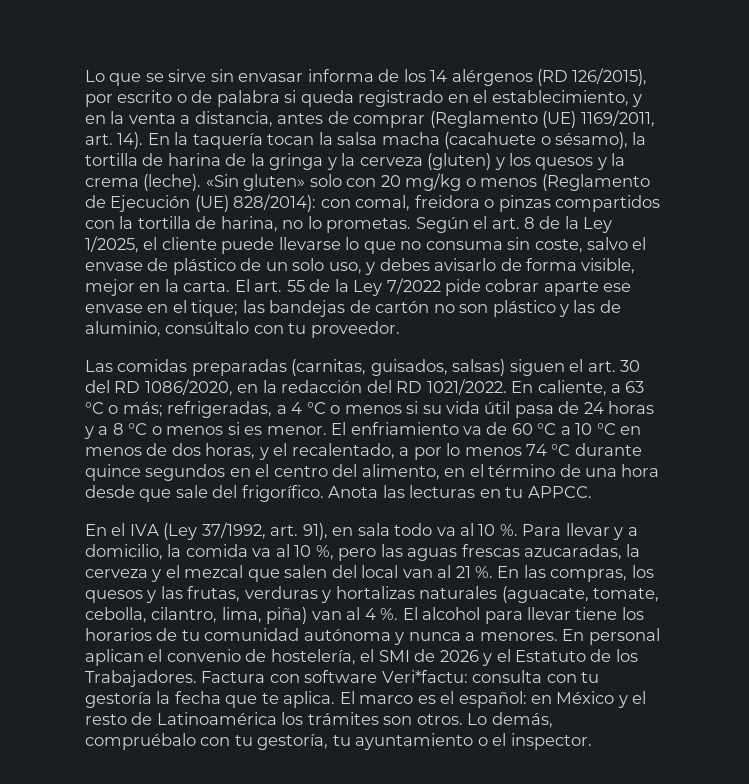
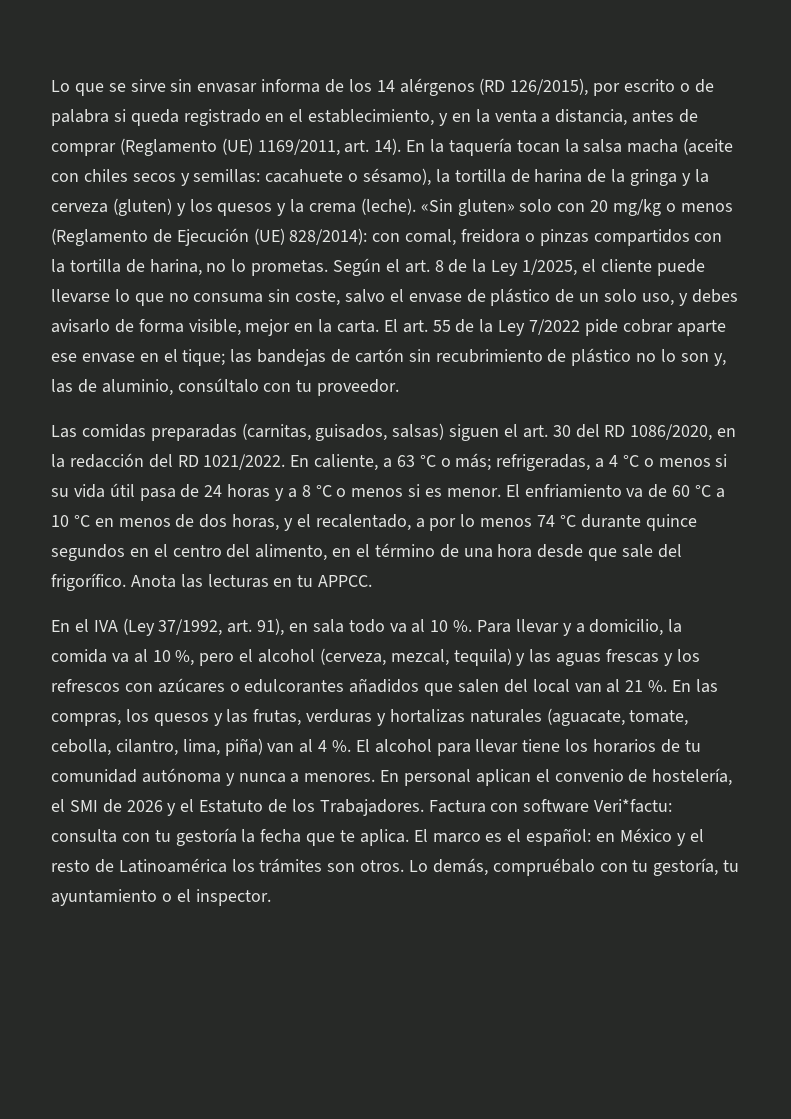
- En la taquería tocan la salsa macha (cacahuete o sésamo), la tortilla de harina de la gringa y la cerveza (gluten) y los quesos y la crema (leche).
+ En la taquería tocan la salsa macha (aceite con chiles secos y semillas: cacahuete o sésamo), la tortilla de harina de la gringa y la cerveza (gluten) y los quesos y la crema (leche).
- El art. 55 de la Ley 7/2022 pide cobrar aparte ese envase en el tique; las bandejas de cartón no son plástico y las de aluminio, consúltalo con tu proveedor.
+ El art. 55 de la Ley 7/2022 pide cobrar aparte ese envase en el tique; las bandejas de cartón sin recubrimiento de plástico no lo son y, las de aluminio, consúltalo con tu proveedor.
- Para llevar y a domicilio, la comida va al 10 %, pero las aguas frescas azucaradas, la cerveza y el mezcal que salen del local van al 21 %.
+ Para llevar y a domicilio, la comida va al 10 %, pero el alcohol (cerveza, mezcal, tequila) y las aguas frescas y los refrescos con azúcares o edulcorantes añadidos que salen del local van al 21 %.

